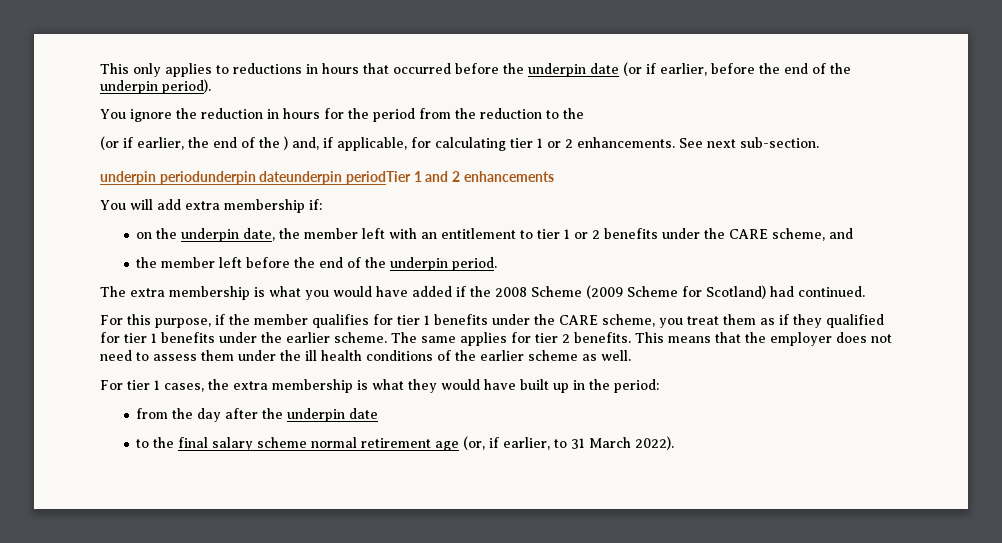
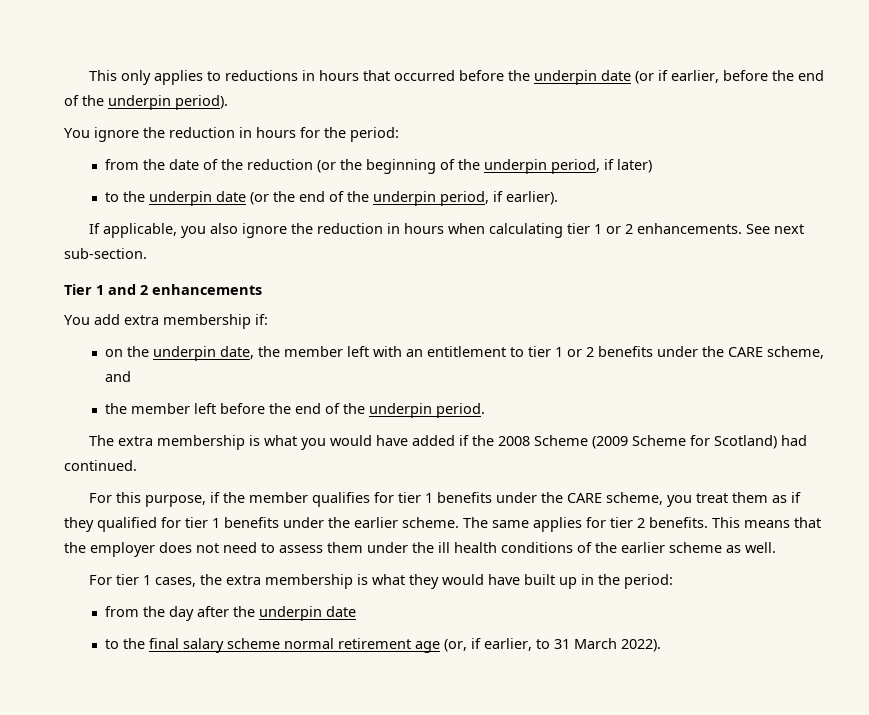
- You ignore the reduction in hours for the period from the reduction to the
- (or if earlier, the end of the ) and, if applicable, for calculating tier 1 or 2 enhancements.
+ You ignore the reduction in hours for the period:
+ from the date of the reduction (or the beginning of the underpin period, if later)
+ to the underpin date (or the end of the underpin period, if earlier).
+ If applicable, you also ignore the reduction in hours when calculating tier 1 or 2 enhancements.
- underpin periodunderpin dateunderpin periodTier 1 and 2 enhancements
+ Tier 1 and 2 enhancements
- You will add extra membership if:
+ You add extra membership if:

